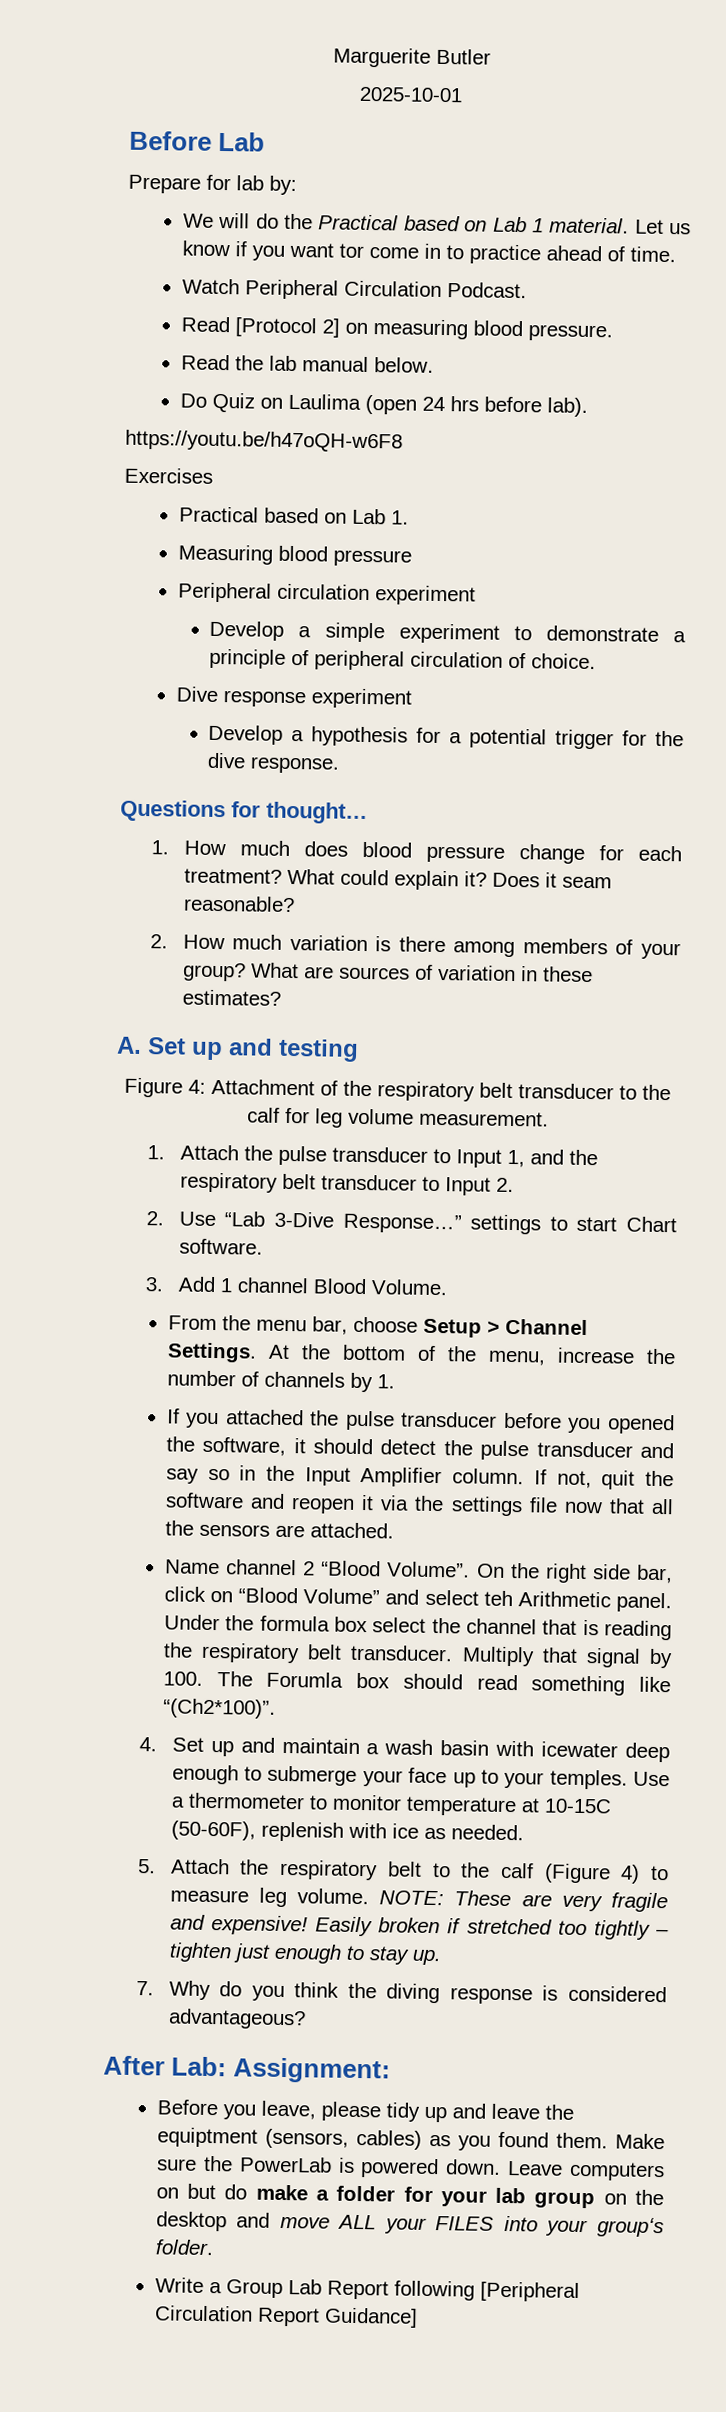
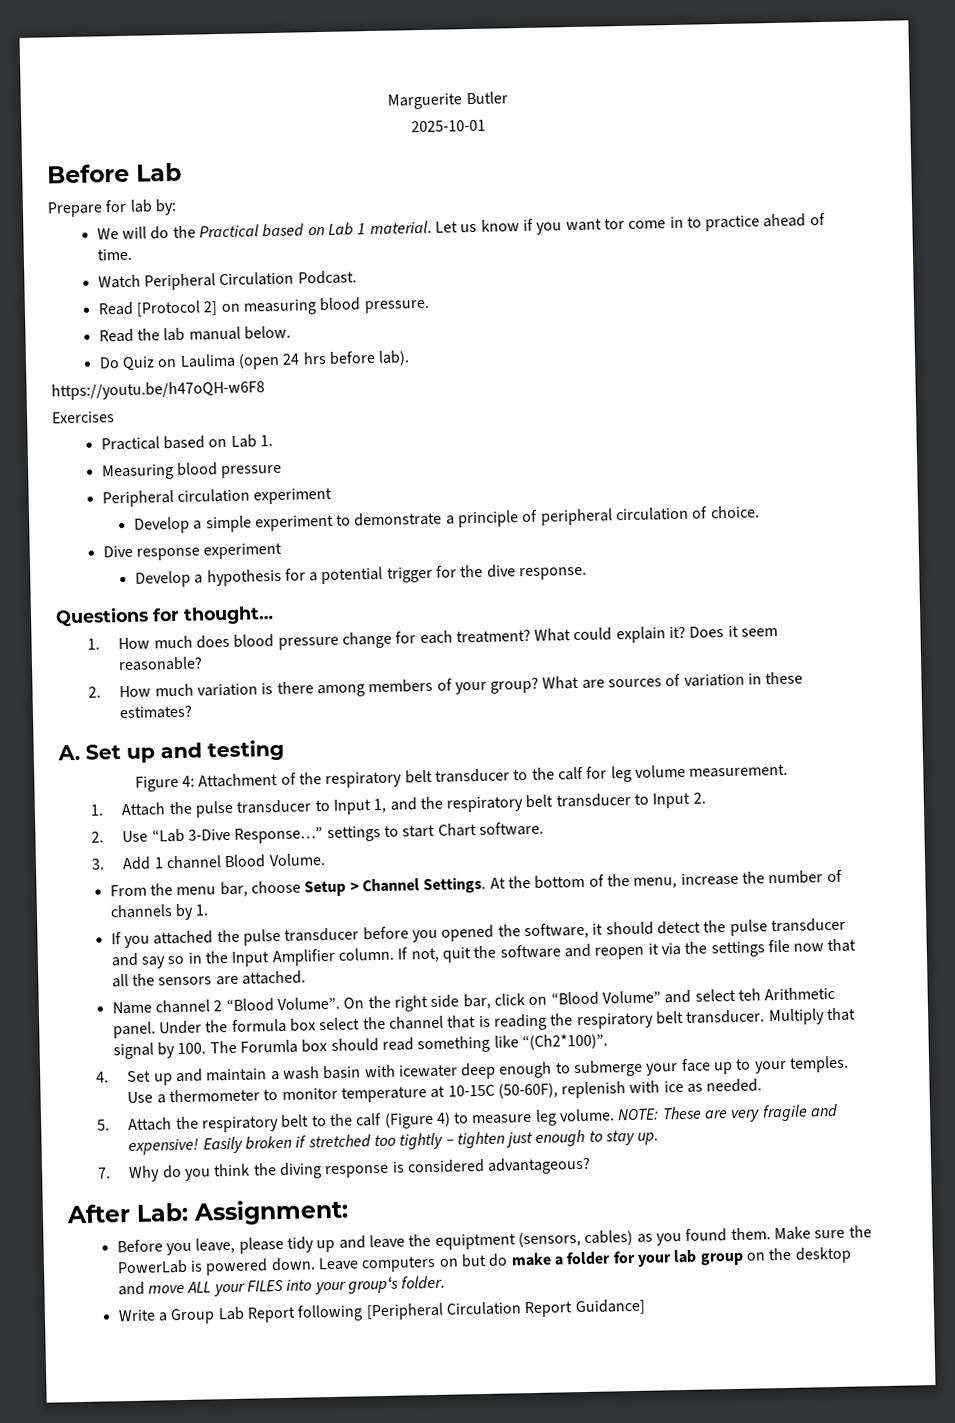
- Does it seam reasonable?
+ Does it seem reasonable?

